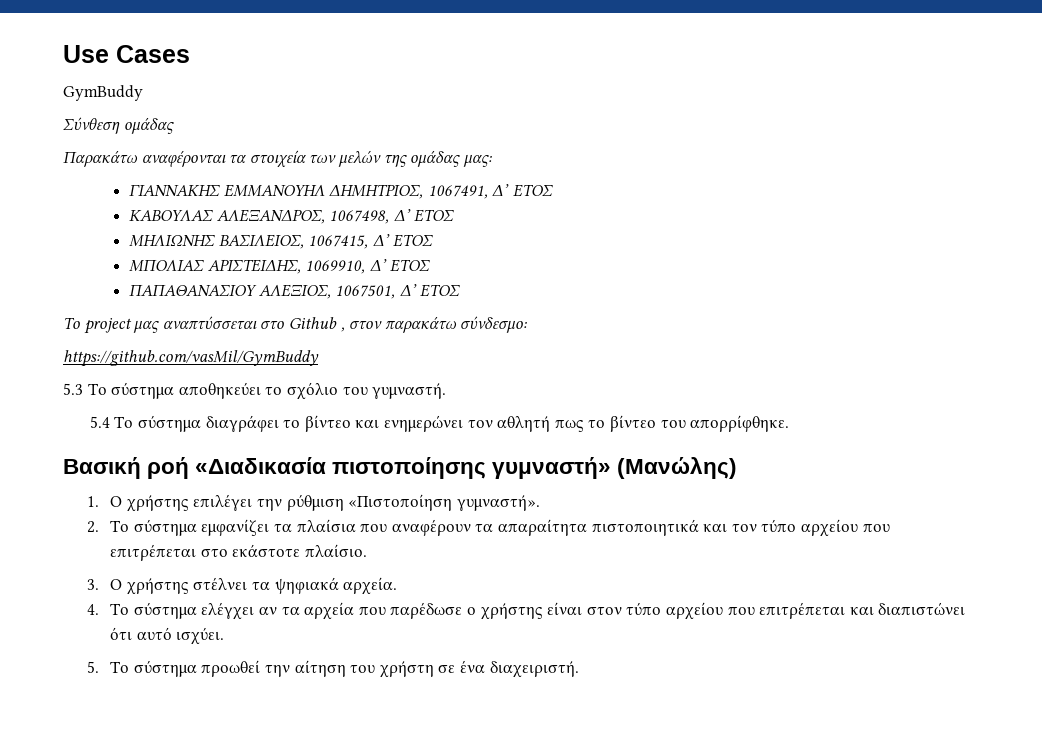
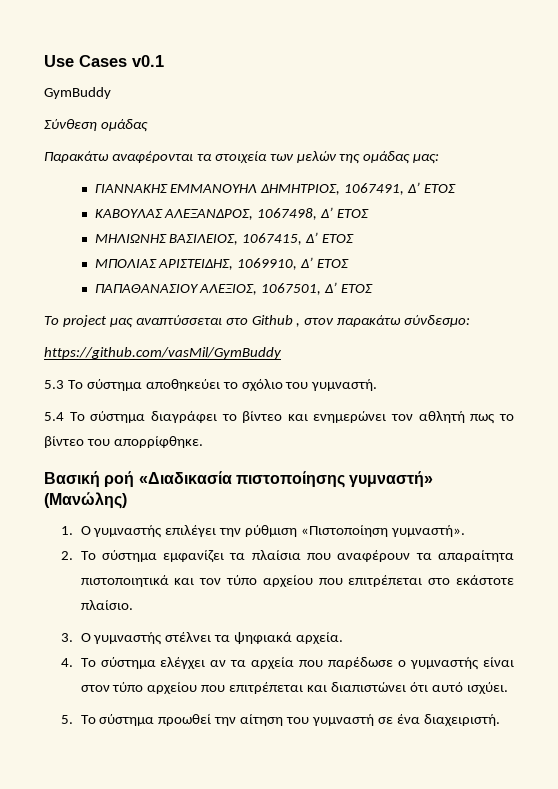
- Use Cases
+ Use Cases v0.1
- 1. Ο χρήστης επιλέγει την ρύθμιση «Πιστοποίηση γυμναστή».
+ 1. Ο γυμναστής επιλέγει την ρύθμιση «Πιστοποίηση γυμναστή».
- 3. Ο χρήστης στέλνει τα ψηφιακά αρχεία.
+ 3. Ο γυμναστής στέλνει τα ψηφιακά αρχεία.
- 4. Το σύστημα ελέγχει αν τα αρχεία που παρέδωσε ο χρήστης είναι στον τύπο αρχείου που επιτρέπεται και διαπιστώνει ότι αυτό ισχύει.
+ 4. Το σύστημα ελέγχει αν τα αρχεία που παρέδωσε ο γυμναστής είναι στον τύπο αρχείου που επιτρέπεται και διαπιστώνει ότι αυτό ισχύει.
- 5. Το σύστημα προωθεί την αίτηση του χρήστη σε ένα διαχειριστή.
+ 5. Το σύστημα προωθεί την αίτηση του γυμναστή σε ένα διαχειριστή.

